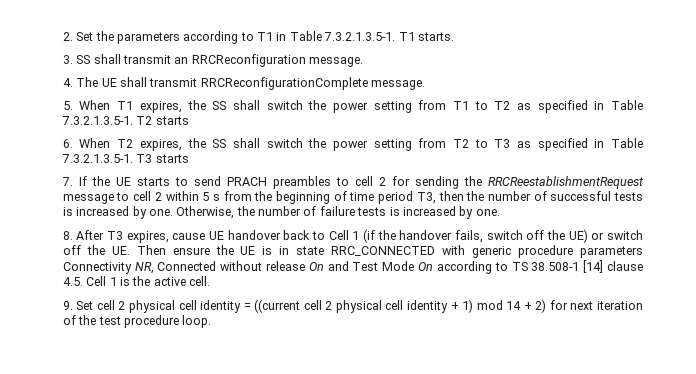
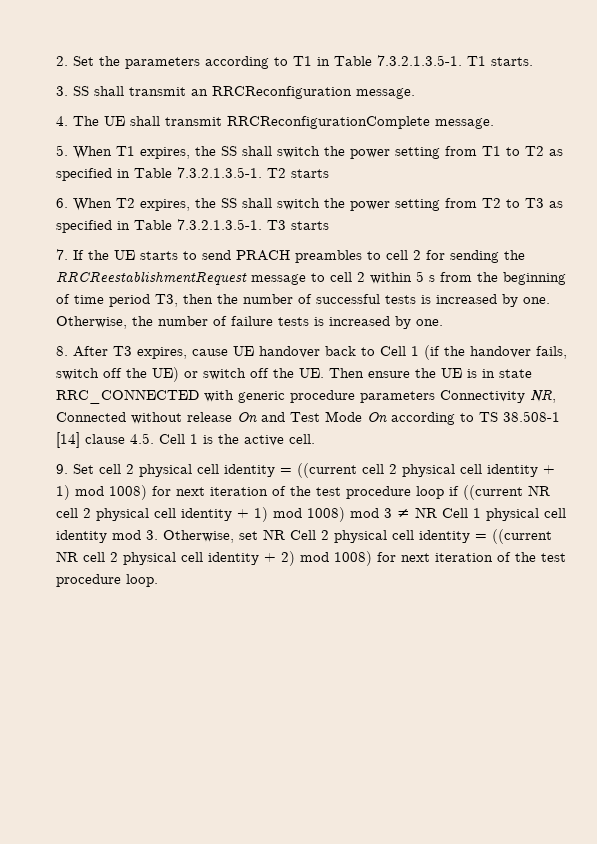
- 9. Set cell 2 physical cell identity = ((current cell 2 physical cell identity + 1) mod 14 + 2) for next iteration of the test procedure loop.
+ 9. Set cell 2 physical cell identity = ((current cell 2 physical cell identity + 1) mod 1008) for next iteration of the test procedure loop if ((current NR cell 2 physical cell identity + 1) mod 1008) mod 3 ≠ NR Cell 1 physical cell identity mod 3. Otherwise, set NR Cell 2 physical cell identity = ((current NR cell 2 physical cell identity + 2) mod 1008) for next iteration of the test procedure loop.

